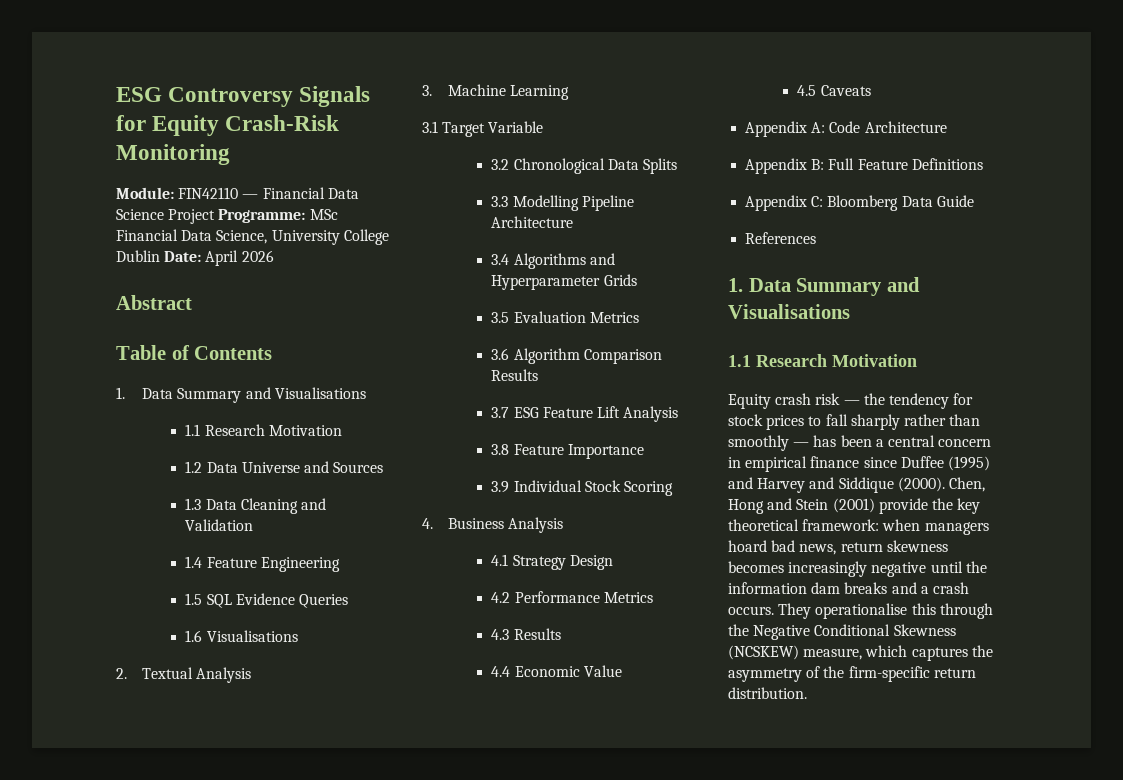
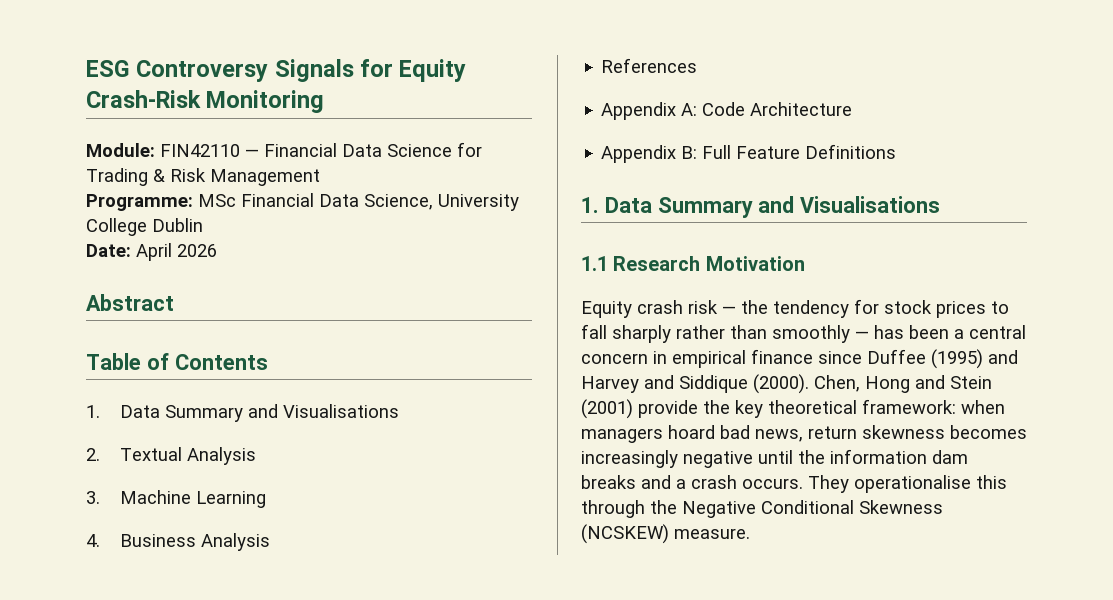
- Module: FIN42110 — Financial Data Science Project Programme: MSc Financial Data Science, University College Dublin Date: April 2026
+ Module: FIN42110 — Financial Data Science for Trading & Risk Management
+ Programme: MSc Financial Data Science, University College Dublin
+ Date: April 2026
  Table of Contents
  1. Data Summary and Visualisations
- 1.1 Research Motivation
- 1.2 Data Universe and Sources
- 1.3 Data Cleaning and Validation
- 1.4 Feature Engineering
- 1.5 SQL Evidence Queries
- 1.6 Visualisations
- 3.1 Target Variable
- 3.2 Chronological Data Splits
- 3.3 Modelling Pipeline Architecture
- 3.4 Algorithms and Hyperparameter Grids
- 3.5 Evaluation Metrics
- 3.6 Algorithm Comparison Results
- 3.7 ESG Feature Lift Analysis
- 3.8 Feature Importance
- 3.9 Individual Stock Scoring
  4. Business Analysis
- 4.1 Strategy Design
- 4.2 Performance Metrics
- 4.3 Results
- 4.4 Economic Value
- 4.5 Caveats
+ References
- Appendix C: Bloomberg Data Guide
- References
- They operationalise this through the Negative Conditional Skewness (NCSKEW) measure, which captures the asymmetry of the firm-specific return distribution.
+ They operationalise this through the Negative Conditional Skewness (NCSKEW) measure.

